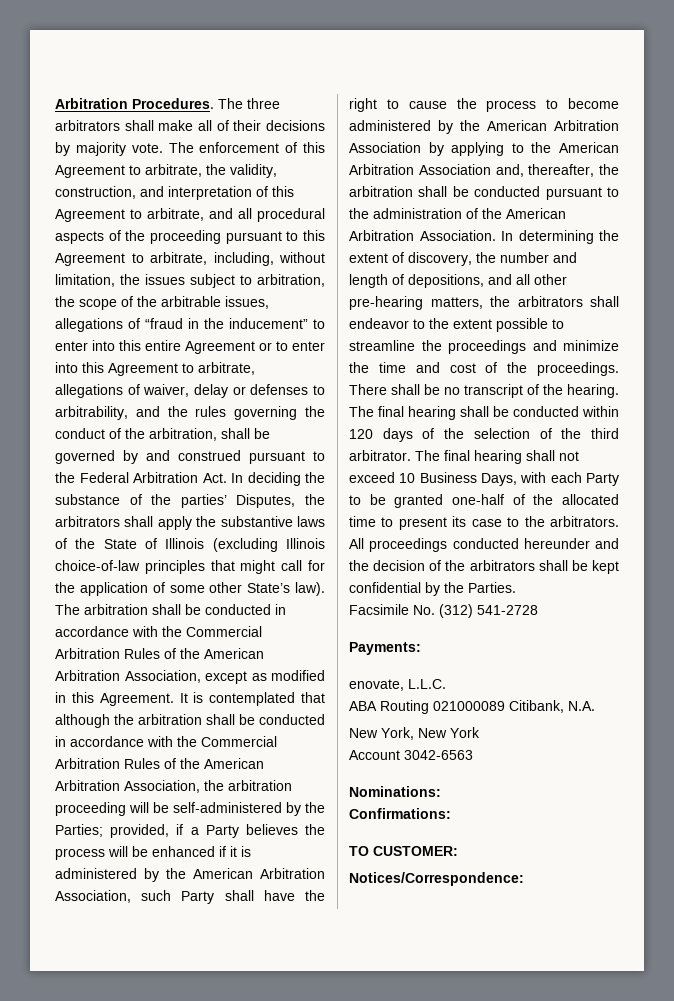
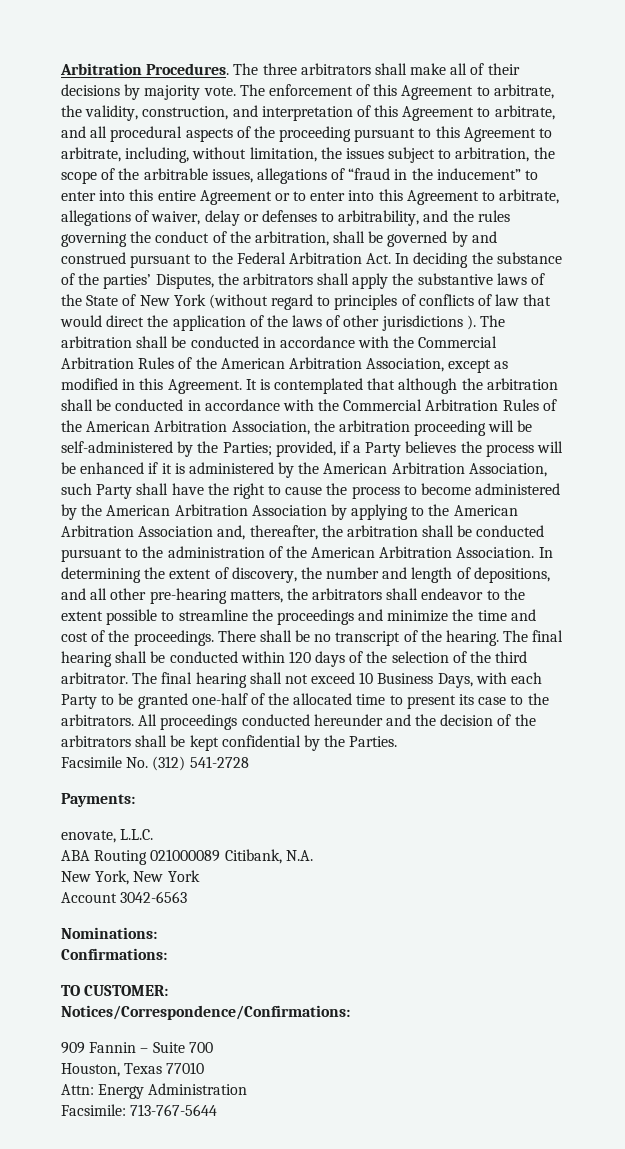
- The enforcement of this Agreement to arbitrate, the validity, construction, and interpretation of this Agreement to arbitrate, and all procedural aspects of the proceeding pursuant to this Agreement to arbitrate, including, without limitation, the issues subject to arbitration, the scope of the arbitrable issues, allegations of “fraud in the inducement” to enter into this entire Agreement or to enter into this Agreement to arbitrate, allegations of waiver, delay or defenses to arbitrability, and the rules governing the conduct of the arbitration, shall be governed by and construed pursuant to the Federal Arbitration Act. In deciding the substance of the parties’ Disputes, the arbitrators shall apply the substantive laws of the State of Illinois (excluding Illinois choice-of-law principles that might call for the application of some other State’s law).
+ The enforcement of this Agreement to arbitrate, the validity, construction, and interpretation of this Agreement to arbitrate, and all procedural aspects of the proceeding pursuant to this Agreement to arbitrate, including, without limitation, the issues subject to arbitration, the scope of the arbitrable issues, allegations of “fraud in the inducement” to enter into this entire Agreement or to enter into this Agreement to arbitrate, allegations of waiver, delay or defenses to arbitrability, and the rules governing the conduct of the arbitration, shall be governed by and construed pursuant to the Federal Arbitration Act. In deciding the substance of the parties’ Disputes, the arbitrators shall apply the substantive laws of the State of New York (without regard to principles of conflicts of law that would direct the application of the laws of other jurisdictions ).
- Notices/Correspondence:
+ Notices/Correspondence/Confirmations:
+ 909 Fannin – Suite 700
+ Houston, Texas 77010
+ Attn: Energy Administration
+ Facsimile: 713-767-5644

